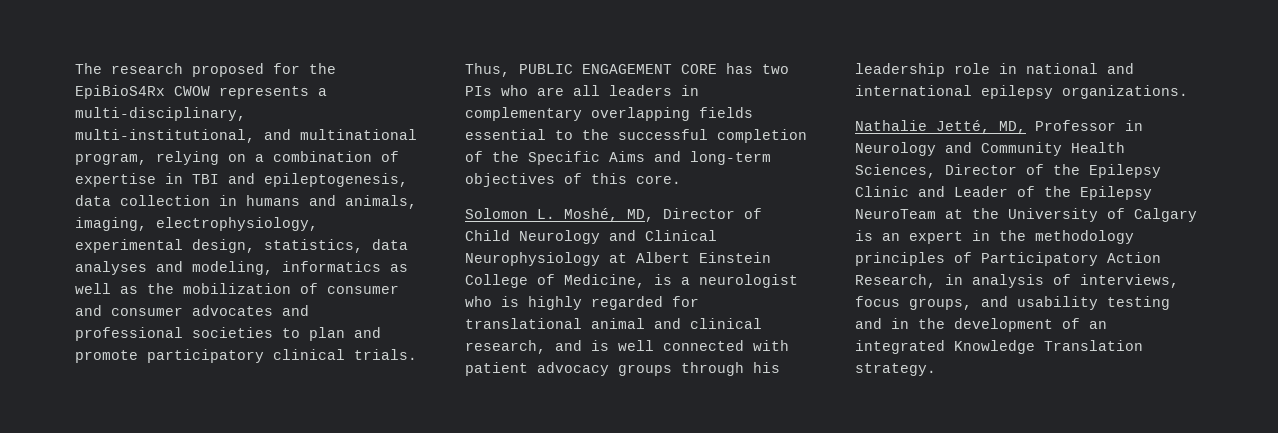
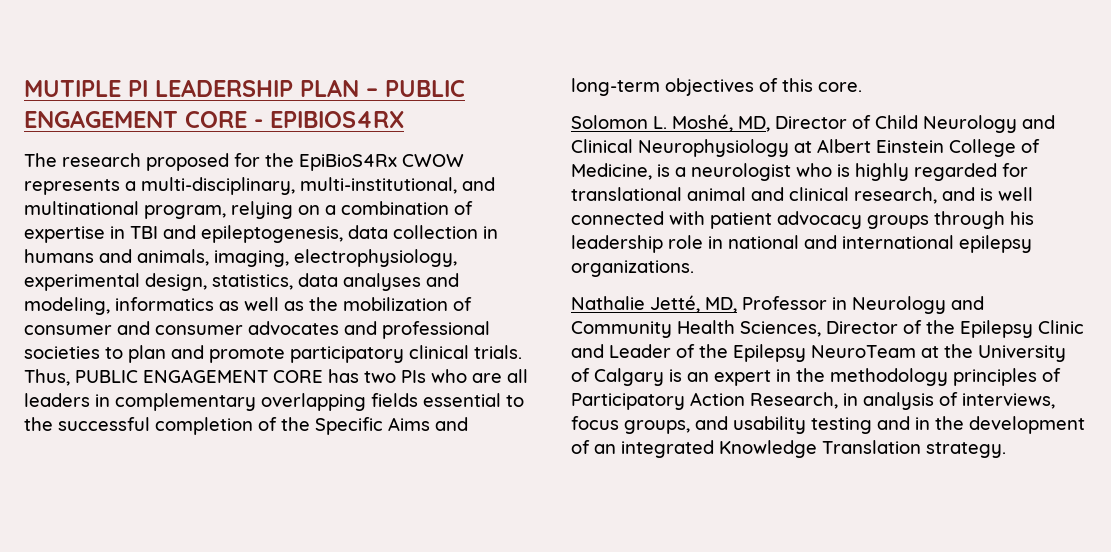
+ MUTIPLE PI LEADERSHIP PLAN – PUBLIC ENGAGEMENT CORE - EPIBIOS4RX

